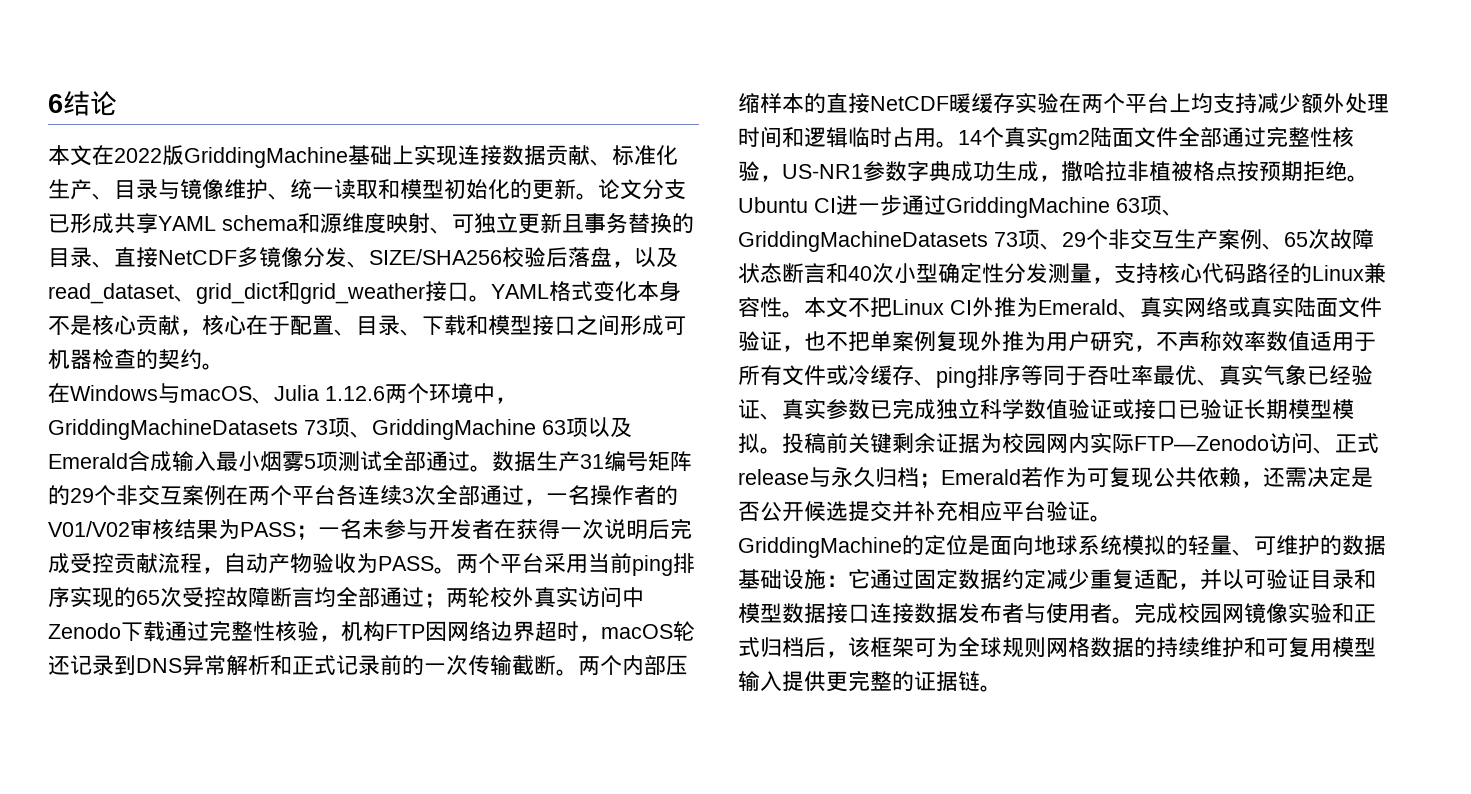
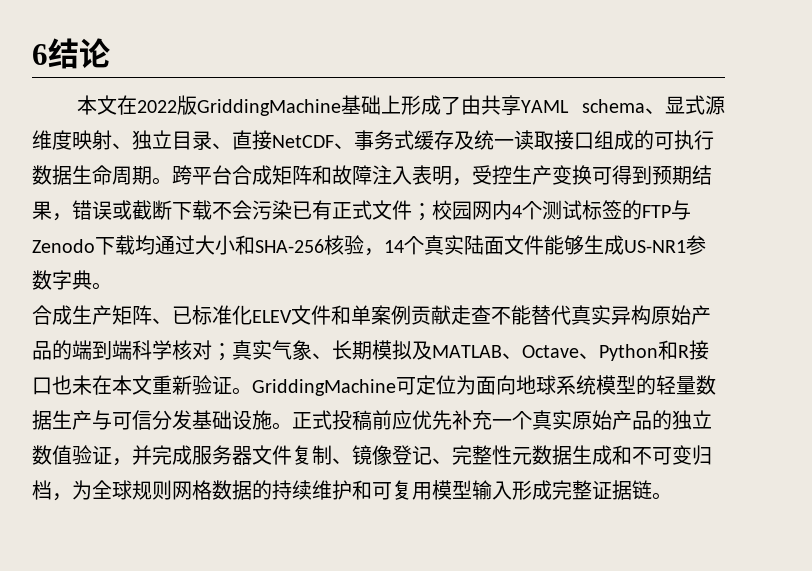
- 本文在2022版GriddingMachine基础上实现连接数据贡献、标准化生产、目录与镜像维护、统一读取和模型初始化的更新。论文分支已形成共享YAML schema和源维度映射、可独立更新且事务替换的目录、直接NetCDF多镜像分发、SIZE/SHA256校验后落盘，以及read_dataset、grid_dict和grid_weather接口。YAML格式变化本身不是核心贡献，核心在于配置、目录、下载和模型接口之间形成可机器检查的契约。
- 在Windows与macOS、Julia 1.12.6两个环境中，GriddingMachineDatasets 73项、GriddingMachine 63项以及Emerald合成输入最小烟雾5项测试全部通过。数据生产31编号矩阵的29个非交互案例在两个平台各连续3次全部通过，一名操作者的V01/V02审核结果为PASS；一名未参与开发者在获得一次说明后完成受控贡献流程，自动产物验收为PASS。两个平台采用当前ping排序实现的65次受控故障断言均全部通过；两轮校外真实访问中Zenodo下载通过完整性核验，机构FTP因网络边界超时，macOS轮还记录到DNS异常解析和正式记录前的一次传输截断。两个内部压缩样本的直接NetCDF暖缓存实验在两个平台上均支持减少额外处理时间和逻辑临时占用。14个真实gm2陆面文件全部通过完整性核验，US-NR1参数字典成功生成，撒哈拉非植被格点按预期拒绝。Ubuntu CI进一步通过GriddingMachine 63项、GriddingMachineDatasets 73项、29个非交互生产案例、65次故障状态断言和40次小型确定性分发测量，支持核心代码路径的Linux兼容性。本文不把Linux CI外推为Emerald、真实网络或真实陆面文件验证，也不把单案例复现外推为用户研究，不声称效率数值适用于所有文件或冷缓存、ping排序等同于吞吐率最优、真实气象已经验证、真实参数已完成独立科学数值验证或接口已验证长期模型模拟。投稿前关键剩余证据为校园网内实际FTP—Zenodo访问、正式release与永久归档；Emerald若作为可复现公共依赖，还需决定是否公开候选提交并补充相应平台验证。
- GriddingMachine的定位是面向地球系统模拟的轻量、可维护的数据基础设施：它通过固定数据约定减少重复适配，并以可验证目录和模型数据接口连接数据发布者与使用者。完成校园网镜像实验和正式归档后，该框架可为全球规则网格数据的持续维护和可复用模型输入提供更完整的证据链。
+ 本文在2022版GriddingMachine基础上形成了由共享YAML schema、显式源维度映射、独立目录、直接NetCDF、事务式缓存及统一读取接口组成的可执行数据生命周期。跨平台合成矩阵和故障注入表明，受控生产变换可得到预期结果，错误或截断下载不会污染已有正式文件；校园网内4个测试标签的FTP与Zenodo下载均通过大小和SHA-256核验，14个真实陆面文件能够生成US-NR1参数字典。
+ 合成生产矩阵、已标准化ELEV文件和单案例贡献走查不能替代真实异构原始产品的端到端科学核对；真实气象、长期模拟及MATLAB、Octave、Python和R接口也未在本文重新验证。GriddingMachine可定位为面向地球系统模型的轻量数据生产与可信分发基础设施。正式投稿前应优先补充一个真实原始产品的独立数值验证，并完成服务器文件复制、镜像登记、完整性元数据生成和不可变归档，为全球规则网格数据的持续维护和可复用模型输入形成完整证据链。

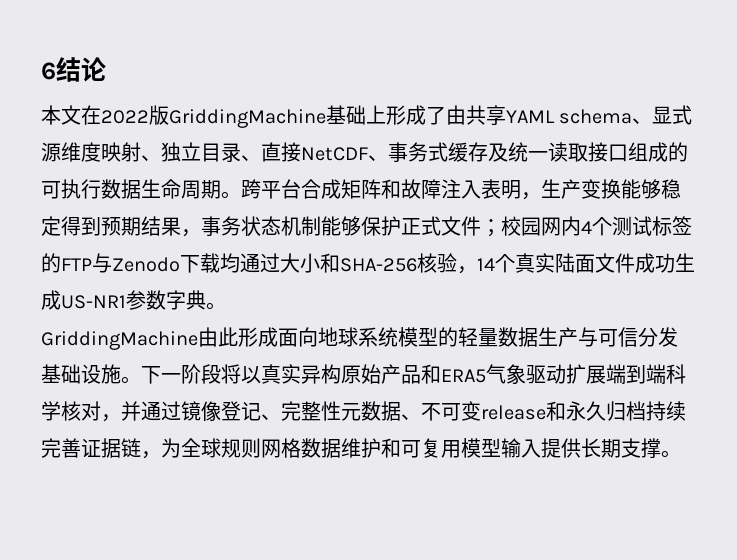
- 跨平台合成矩阵和故障注入表明，受控生产变换可得到预期结果，错误或截断下载不会污染已有正式文件；校园网内4个测试标签的FTP与Zenodo下载均通过大小和SHA-256核验，14个真实陆面文件能够生成US-NR1参数字典。
+ 跨平台合成矩阵和故障注入表明，生产变换能够稳定得到预期结果，事务状态机制能够保护正式文件；校园网内4个测试标签的FTP与Zenodo下载均通过大小和SHA-256核验，14个真实陆面文件成功生成US-NR1参数字典。
- 合成生产矩阵、已标准化ELEV文件和单案例贡献走查不能替代真实异构原始产品的端到端科学核对；真实气象、长期模拟及MATLAB、Octave、Python和R接口也未在本文重新验证。GriddingMachine可定位为面向地球系统模型的轻量数据生产与可信分发基础设施。
+ GriddingMachine由此形成面向地球系统模型的轻量数据生产与可信分发基础设施。
- 正式投稿前应优先补充一个真实原始产品的独立数值验证，并完成服务器文件复制、镜像登记、完整性元数据生成和不可变归档，为全球规则网格数据的持续维护和可复用模型输入形成完整证据链。
+ 下一阶段将以真实异构原始产品和ERA5气象驱动扩展端到端科学核对，并通过镜像登记、完整性元数据、不可变release和永久归档持续完善证据链，为全球规则网格数据维护和可复用模型输入提供长期支撑。

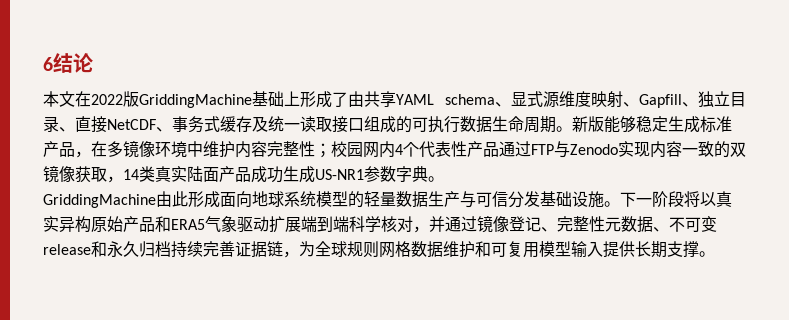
- 本文在2022版GriddingMachine基础上形成了由共享YAML schema、显式源维度映射、独立目录、直接NetCDF、事务式缓存及统一读取接口组成的可执行数据生命周期。
+ 本文在2022版GriddingMachine基础上形成了由共享YAML schema、显式源维度映射、Gapfill、独立目录、直接NetCDF、事务式缓存及统一读取接口组成的可执行数据生命周期。
- 跨平台合成矩阵和故障注入表明，生产变换能够稳定得到预期结果，事务状态机制能够保护正式文件；校园网内4个测试标签的FTP与Zenodo下载均通过大小和SHA-256核验，14个真实陆面文件成功生成US-NR1参数字典。
+ 新版能够稳定生成标准产品，在多镜像环境中维护内容完整性；校园网内4个代表性产品通过FTP与Zenodo实现内容一致的双镜像获取，14类真实陆面产品成功生成US-NR1参数字典。

